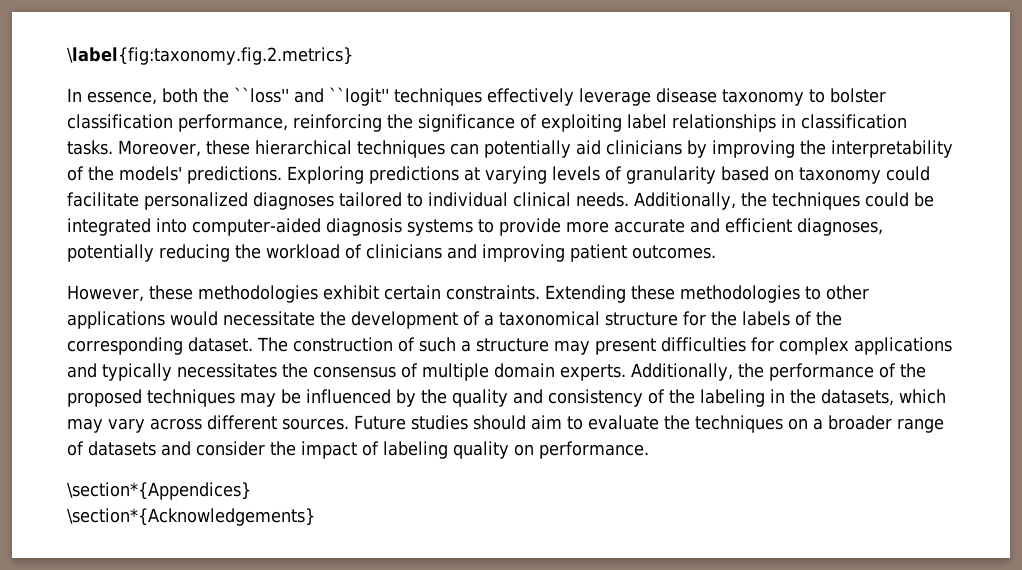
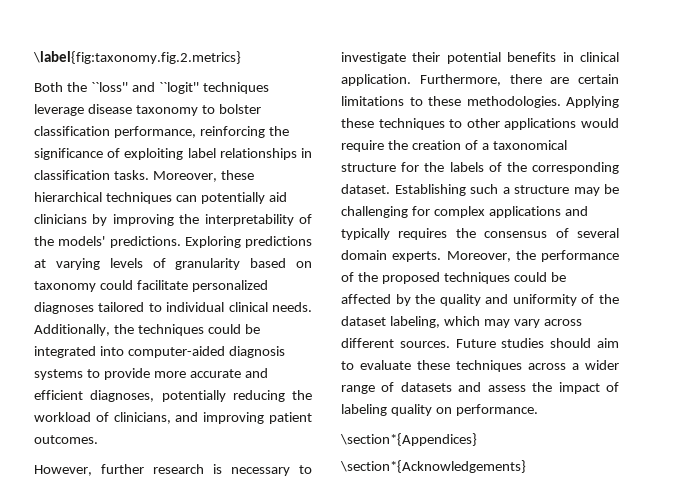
- In essence, both the ``loss'' and ``logit'' techniques effectively leverage disease taxonomy to bolster classification performance, reinforcing the significance of exploiting label relationships in classification tasks.
+ Both the ``loss'' and ``logit'' techniques leverage disease taxonomy to bolster classification performance, reinforcing the significance of exploiting label relationships in classification tasks.
- Additionally, the techniques could be integrated into computer-aided diagnosis systems to provide more accurate and efficient diagnoses, potentially reducing the workload of clinicians and improving patient outcomes.
+ Additionally, the techniques could be integrated into computer-aided diagnosis systems to provide more accurate and efficient diagnoses, potentially reducing the workload of clinicians, and improving patient outcomes.
- However, these methodologies exhibit certain constraints. Extending these methodologies to other applications would necessitate the development of a taxonomical structure for the labels of the corresponding dataset.
+ However, further research is necessary to investigate their potential benefits in clinical application. Furthermore, there are certain limitations to these methodologies. Applying these techniques to other applications would require the creation of a taxonomical structure for the labels of the corresponding dataset.
- The construction of such a structure may present difficulties for complex applications and typically necessitates the consensus of multiple domain experts.
+ Establishing such a structure may be challenging for complex applications and typically requires the consensus of several domain experts.
- Additionally, the performance of the proposed techniques may be influenced by the quality and consistency of the labeling in the datasets, which may vary across different sources.
+ Moreover, the performance of the proposed techniques could be affected by the quality and uniformity of the dataset labeling, which may vary across different sources.
- Future studies should aim to evaluate the techniques on a broader range of datasets and consider the impact of labeling quality on performance.
+ Future studies should aim to evaluate these techniques across a wider range of datasets and assess the impact of labeling quality on performance.

